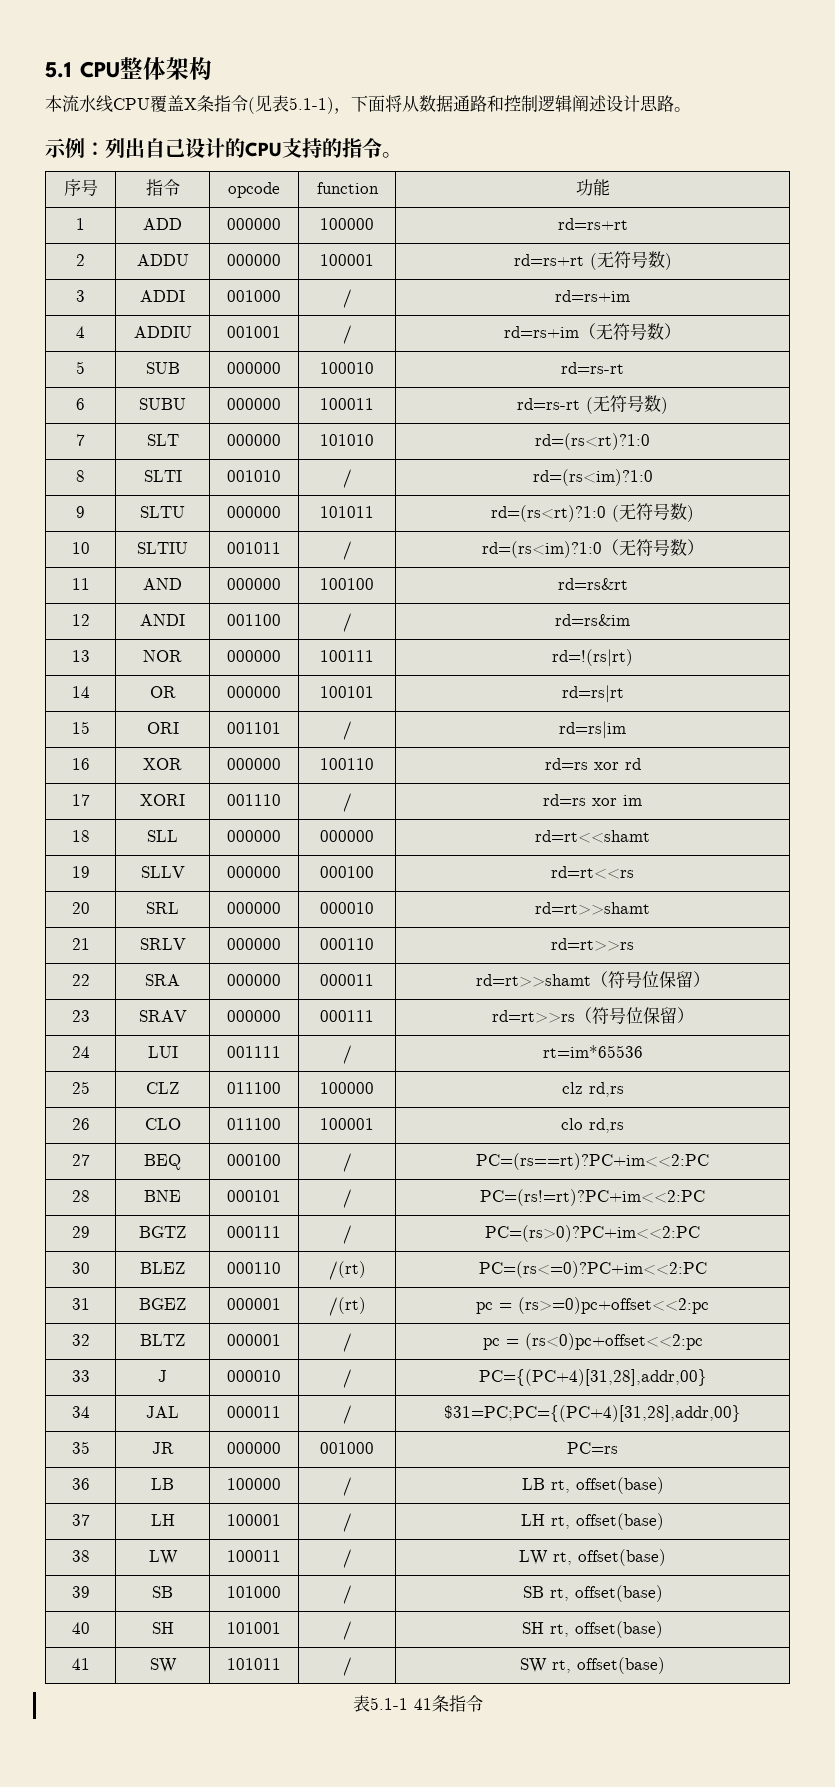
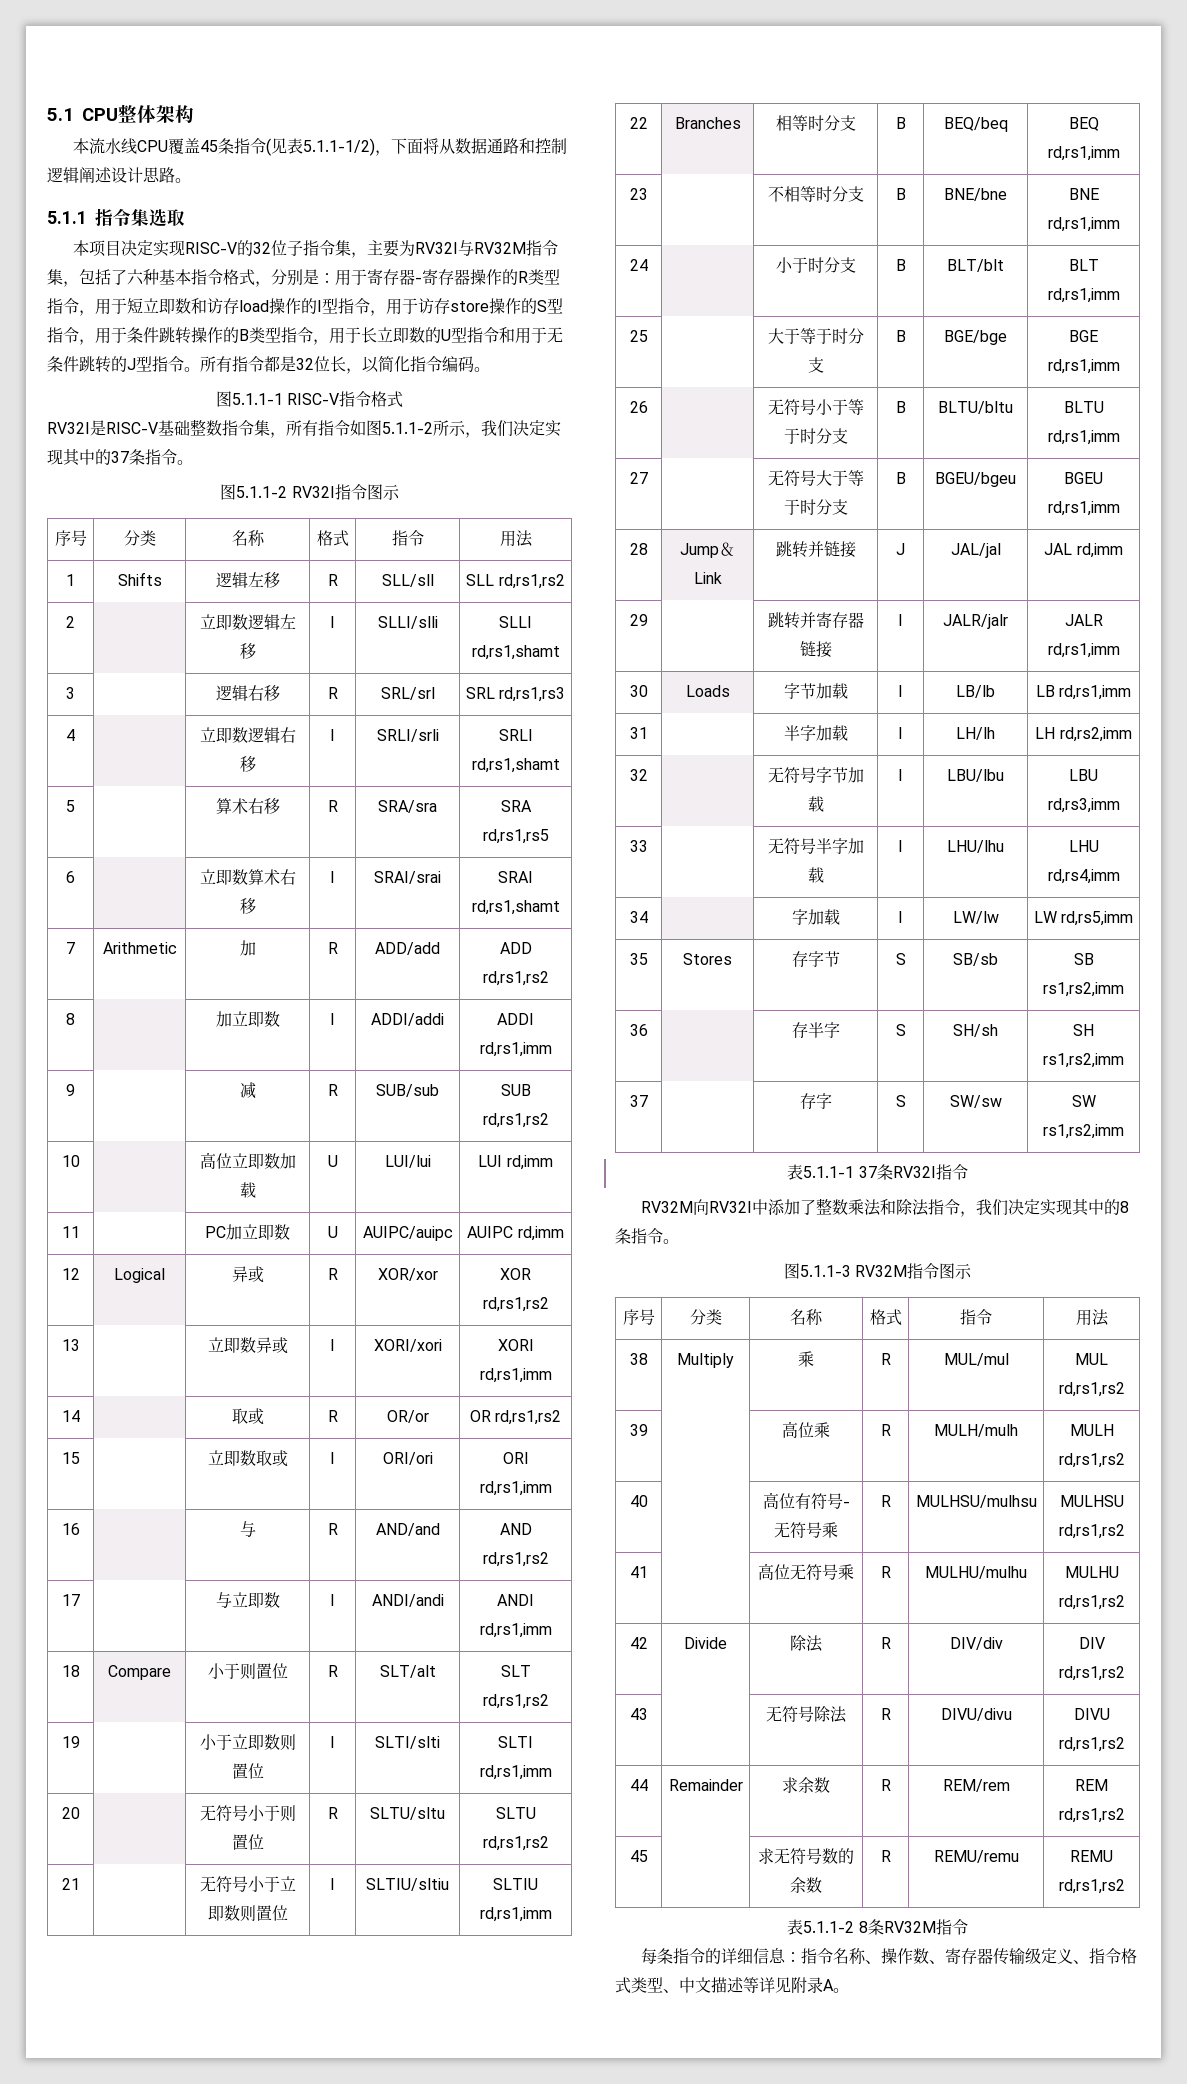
- 本流水线CPU覆盖X条指令(见表5.1-1)，下面将从数据通路和控制逻辑阐述设计思路。
+ 本流水线CPU覆盖45条指令(见表5.1.1-1/2)，下面将从数据通路和控制逻辑阐述设计思路。
- 示例：列出自己设计的CPU支持的指令。
- 序号 | 指令 | opcode | function | 功能
- 1 | ADD | 000000 | 100000 | rd=rs+rt
- 2 | ADDU | 000000 | 100001 | rd=rs+rt (无符号数)
- 3 | ADDI | 001000 | / | rd=rs+im
- 4 | ADDIU | 001001 | / | rd=rs+im（无符号数）
- 5 | SUB | 000000 | 100010 | rd=rs-rt
- 6 | SUBU | 000000 | 100011 | rd=rs-rt (无符号数)
- 7 | SLT | 000000 | 101010 | rd=(rs<rt)?1:0
- 8 | SLTI | 001010 | / | rd=(rs<im)?1:0
- 9 | SLTU | 000000 | 101011 | rd=(rs<rt)?1:0 (无符号数)
- 10 | SLTIU | 001011 | / | rd=(rs<im)?1:0（无符号数）
- 11 | AND | 000000 | 100100 | rd=rs&rt
- 12 | ANDI | 001100 | / | rd=rs&im
- 13 | NOR | 000000 | 100111 | rd=!(rs|rt)
- 14 | OR | 000000 | 100101 | rd=rs|rt
- 15 | ORI | 001101 | / | rd=rs|im
- 16 | XOR | 000000 | 100110 | rd=rs xor rd
- 17 | XORI | 001110 | / | rd=rs xor im
- 18 | SLL | 000000 | 000000 | rd=rt<<shamt
- 19 | SLLV | 000000 | 000100 | rd=rt<<rs
- 20 | SRL | 000000 | 000010 | rd=rt>>shamt
- 21 | SRLV | 000000 | 000110 | rd=rt>>rs
- 22 | SRA | 000000 | 000011 | rd=rt>>shamt（符号位保留）
- 23 | SRAV | 000000 | 000111 | rd=rt>>rs（符号位保留）
- 24 | LUI | 001111 | / | rt=im*65536
- 25 | CLZ | 011100 | 100000 | clz rd,rs
- 26 | CLO | 011100 | 100001 | clo rd,rs
- 27 | BEQ | 000100 | / | PC=(rs==rt)?PC+im<<2:PC
- 28 | BNE | 000101 | / | PC=(rs!=rt)?PC+im<<2:PC
- 29 | BGTZ | 000111 | / | PC=(rs>0)?PC+im<<2:PC
- 30 | BLEZ | 000110 | /(rt) | PC=(rs<=0)?PC+im<<2:PC
- 31 | BGEZ | 000001 | /(rt) | pc = (rs>=0)pc+offset<<2:pc
- 32 | BLTZ | 000001 | / | pc = (rs<0)pc+offset<<2:pc
- 33 | J | 000010 | / | PC={(PC+4)[31,28],addr,00}
- 34 | JAL | 000011 | / | $31=PC;PC={(PC+4)[31,28],addr,00}
- 35 | JR | 000000 | 001000 | PC=rs
- 36 | LB | 100000 | / | LB rt, offset(base)
- 37 | LH | 100001 | / | LH rt, offset(base)
- 38 | LW | 100011 | / | LW rt, offset(base)
- 39 | SB | 101000 | / | SB rt, offset(base)
- 40 | SH | 101001 | / | SH rt, offset(base)
- 41 | SW | 101011 | / | SW rt, offset(base)
- 表5.1-1 41条指令
+ 5.1.1指令集选取
+ 本项目决定实现RISC-V的32位子指令集，主要为RV32I与RV32M指令集，包括了六种基本指令格式，分别是：用于寄存器-寄存器操作的R类型指令，用于短立即数和访存load操作的I型指令，用于访存store操作的S型指令，用于条件跳转操作的B类型指令，用于长立即数的U型指令和用于无条件跳转的J型指令。所有指令都是32位长，以简化指令编码。
+ 图5.1.1-1 RISC-V指令格式
+ RV32I是RISC-V基础整数指令集，所有指令如图5.1.1-2所示，我们决定实现其中的37条指令。
+ 图5.1.1-2 RV32I指令图示
+ 序号 | 分类 | 名称 | 格式 | 指令 | 用法
+ 1 | Shifts | 逻辑左移 | R | SLL/sll | SLL rd,rs1,rs2
+ 2 | | 立即数逻辑左移 | I | SLLI/slli | SLLI rd,rs1,shamt
+ 3 | | 逻辑右移 | R | SRL/srl | SRL rd,rs1,rs3
+ 4 | | 立即数逻辑右移 | I | SRLI/srli | SRLI rd,rs1,shamt
+ 5 | | 算术右移 | R | SRA/sra | SRA rd,rs1,rs5
+ 6 | | 立即数算术右移 | I | SRAI/srai | SRAI rd,rs1,shamt
+ 7 | Arithmetic | 加 | R | ADD/add | ADD rd,rs1,rs2
+ 8 | | 加立即数 | I | ADDI/addi | ADDI rd,rs1,imm
+ 9 | | 减 | R | SUB/sub | SUB rd,rs1,rs2
+ 10 | | 高位立即数加载 | U | LUI/lui | LUI rd,imm
+ 11 | | PC加立即数 | U | AUIPC/auipc | AUIPC rd,imm
+ 12 | Logical | 异或 | R | XOR/xor | XOR rd,rs1,rs2
+ 13 | | 立即数异或 | I | XORI/xori | XORI rd,rs1,imm
+ 14 | | 取或 | R | OR/or | OR rd,rs1,rs2
+ 15 | | 立即数取或 | I | ORI/ori | ORI rd,rs1,imm
+ 16 | | 与 | R | AND/and | AND rd,rs1,rs2
+ 17 | | 与立即数 | I | ANDI/andi | ANDI rd,rs1,imm
+ 18 | Compare | 小于则置位 | R | SLT/alt | SLT rd,rs1,rs2
+ 19 | | 小于立即数则置位 | I | SLTI/slti | SLTI rd,rs1,imm
+ 20 | | 无符号小于则置位 | R | SLTU/sltu | SLTU rd,rs1,rs2
+ 21 | | 无符号小于立即数则置位 | I | SLTIU/sltiu | SLTIU rd,rs1,imm
+ 22 | Branches | 相等时分支 | B | BEQ/beq | BEQ rd,rs1,imm
+ 23 | | 不相等时分支 | B | BNE/bne | BNE rd,rs1,imm
+ 24 | | 小于时分支 | B | BLT/blt | BLT rd,rs1,imm
+ 25 | | 大于等于时分支 | B | BGE/bge | BGE rd,rs1,imm
+ 26 | | 无符号小于等于时分支 | B | BLTU/bltu | BLTU rd,rs1,imm
+ 27 | | 无符号大于等于时分支 | B | BGEU/bgeu | BGEU rd,rs1,imm
+ 28 | Jump＆Link | 跳转并链接 | J | JAL/jal | JAL rd,imm
+ 29 | | 跳转并寄存器链接 | I | JALR/jalr | JALR rd,rs1,imm
+ 30 | Loads | 字节加载 | I | LB/lb | LB rd,rs1,imm
+ 31 | | 半字加载 | I | LH/lh | LH rd,rs2,imm
+ 32 | | 无符号字节加载 | I | LBU/lbu | LBU rd,rs3,imm
+ 33 | | 无符号半字加载 | I | LHU/lhu | LHU rd,rs4,imm
+ 34 | | 字加载 | I | LW/lw | LW rd,rs5,imm
+ 35 | Stores | 存字节 | S | SB/sb | SB rs1,rs2,imm
+ 36 | | 存半字 | S | SH/sh | SH rs1,rs2,imm
+ 37 | | 存字 | S | SW/sw | SW rs1,rs2,imm
+ 表5.1.1-1 37条RV32I指令
+ RV32M向RV32I中添加了整数乘法和除法指令，我们决定实现其中的8条指令。
+ 图5.1.1-3 RV32M指令图示
+ 序号 | 分类 | 名称 | 格式 | 指令 | 用法
+ 38 | Multiply | 乘 | R | MUL/mul | MUL rd,rs1,rs2
+ 39 | | 高位乘 | R | MULH/mulh | MULH rd,rs1,rs2
+ 40 | | 高位有符号-无符号乘 | R | MULHSU/mulhsu | MULHSU rd,rs1,rs2
+ 41 | | 高位无符号乘 | R | MULHU/mulhu | MULHU rd,rs1,rs2
+ 42 | Divide | 除法 | R | DIV/div | DIV rd,rs1,rs2
+ 43 | | 无符号除法 | R | DIVU/divu | DIVU rd,rs1,rs2
+ 44 | Remainder | 求余数 | R | REM/rem | REM rd,rs1,rs2
+ 45 | | 求无符号数的余数 | R | REMU/remu | REMU rd,rs1,rs2
+ 表5.1.1-2 8条RV32M指令
+ 每条指令的详细信息：指令名称、操作数、寄存器传输级定义、指令格式类型、中文描述等详见附录A。

